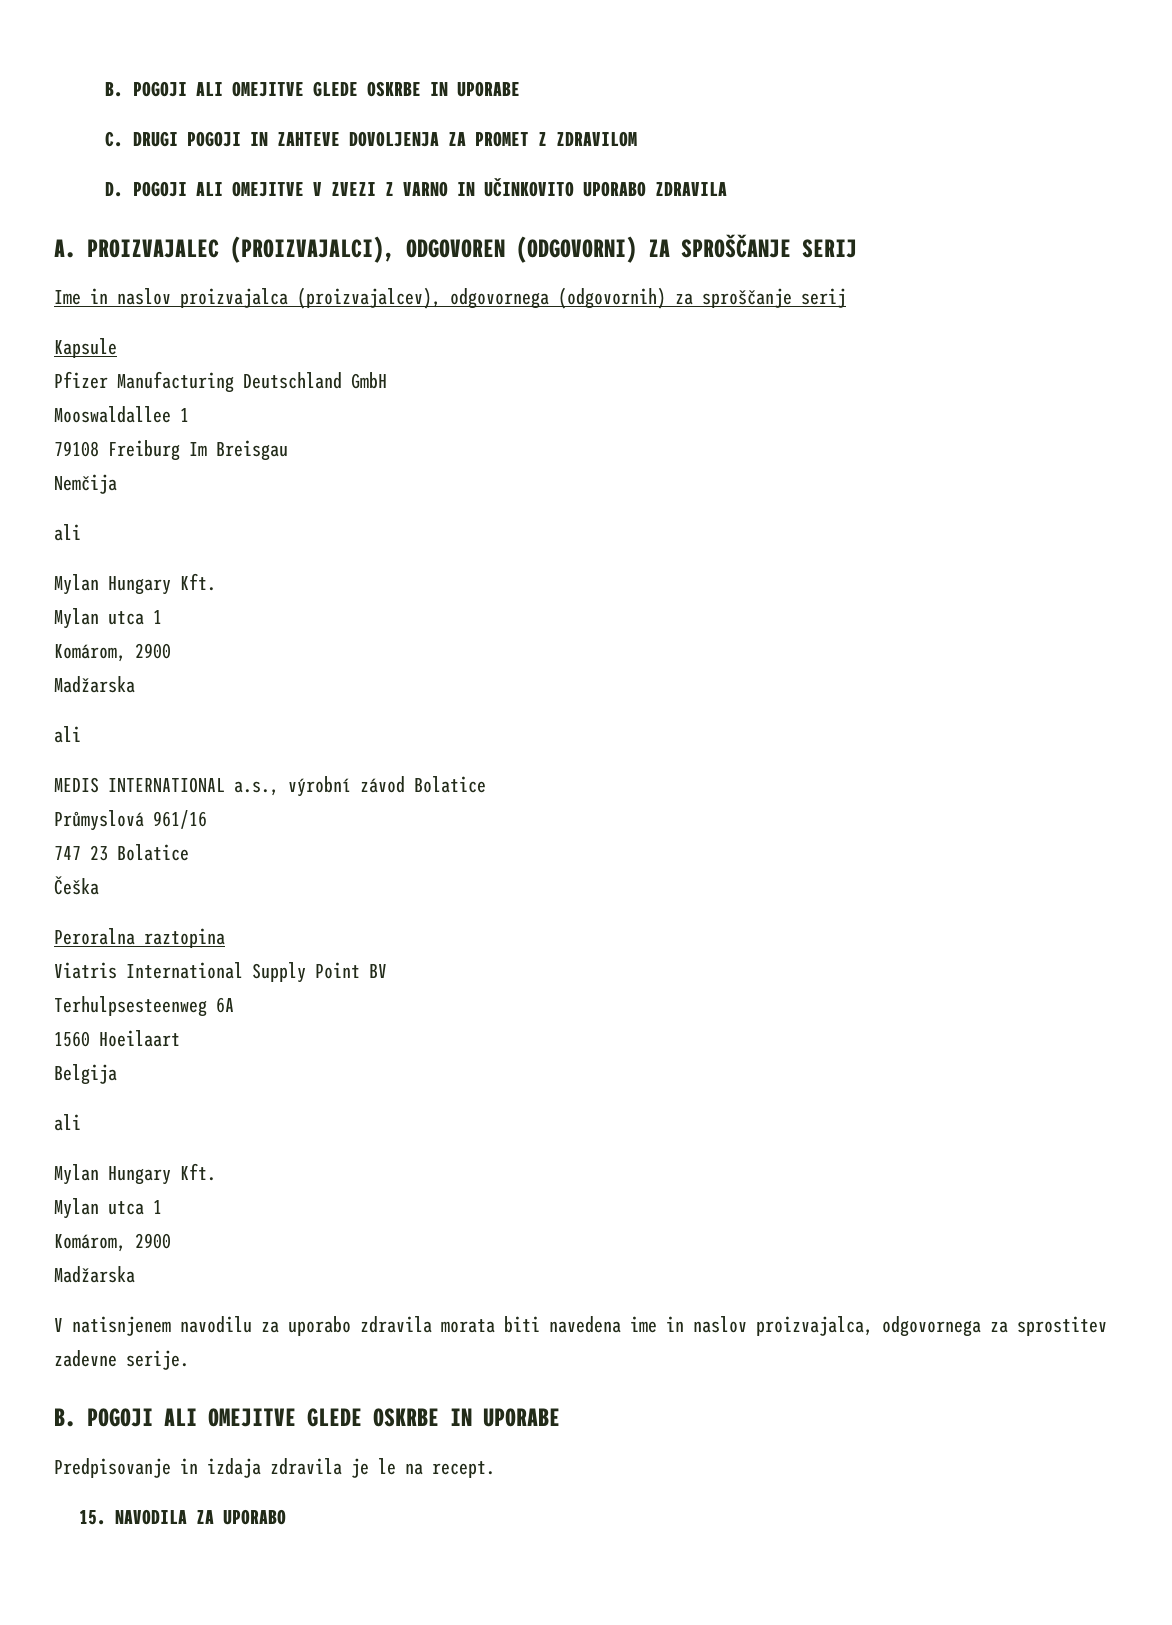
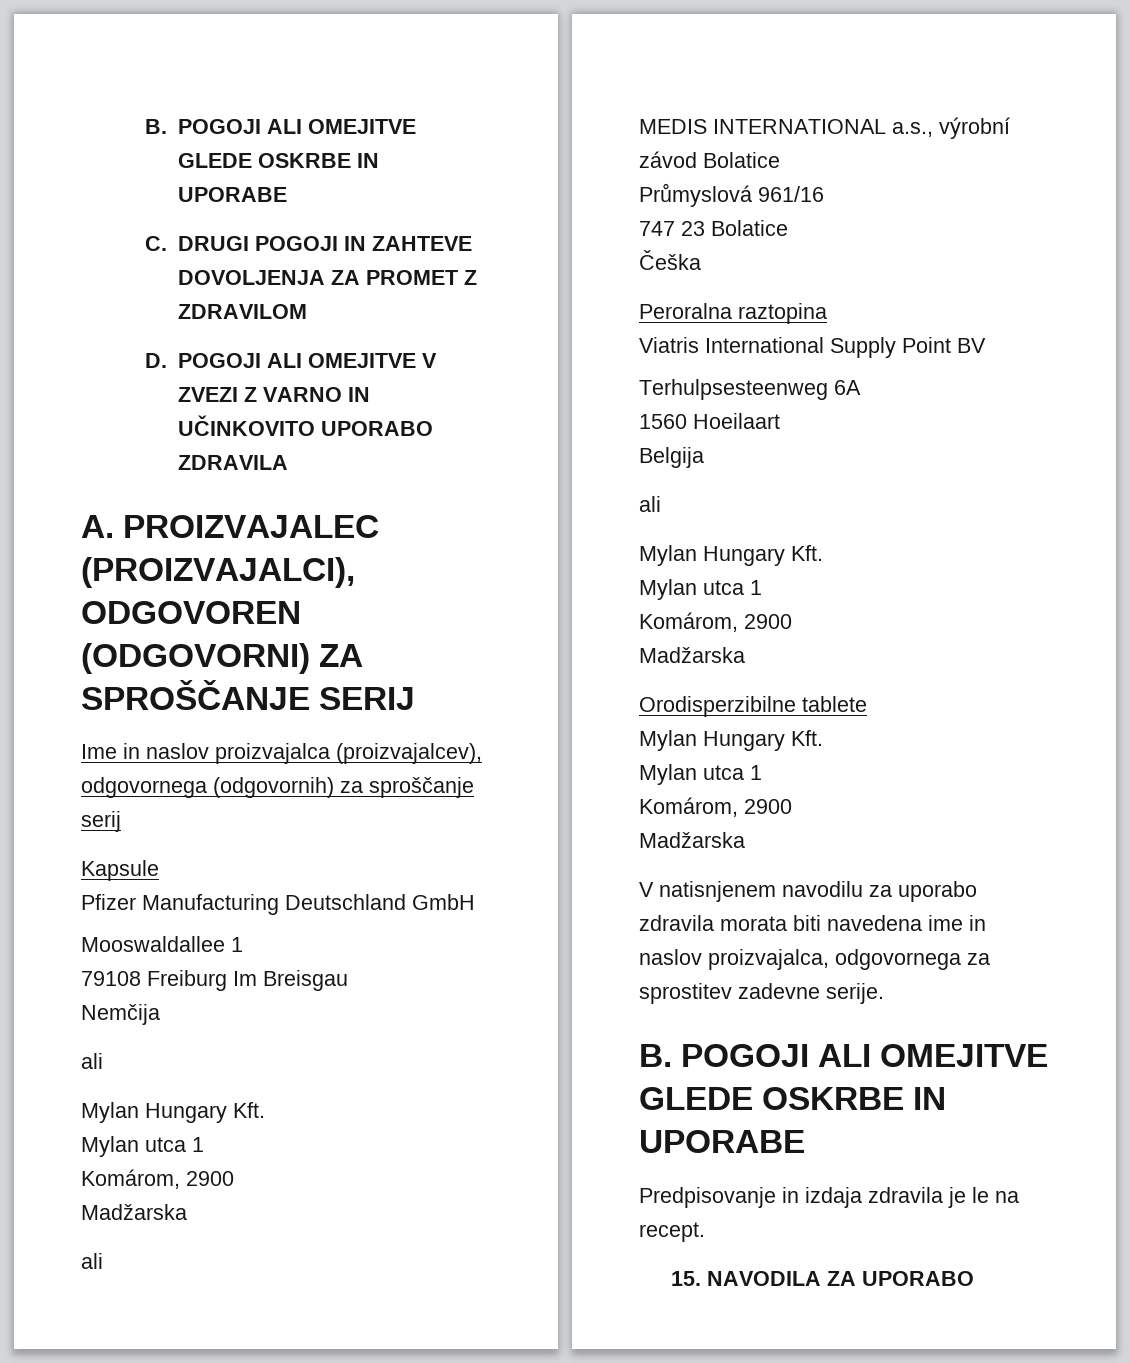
+ Orodisperzibilne tablete
+ Mylan Hungary Kft.
+ Mylan utca 1
+ Komárom, 2900
+ Madžarska

